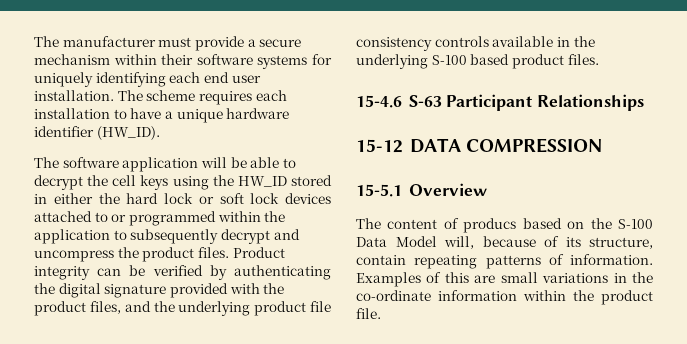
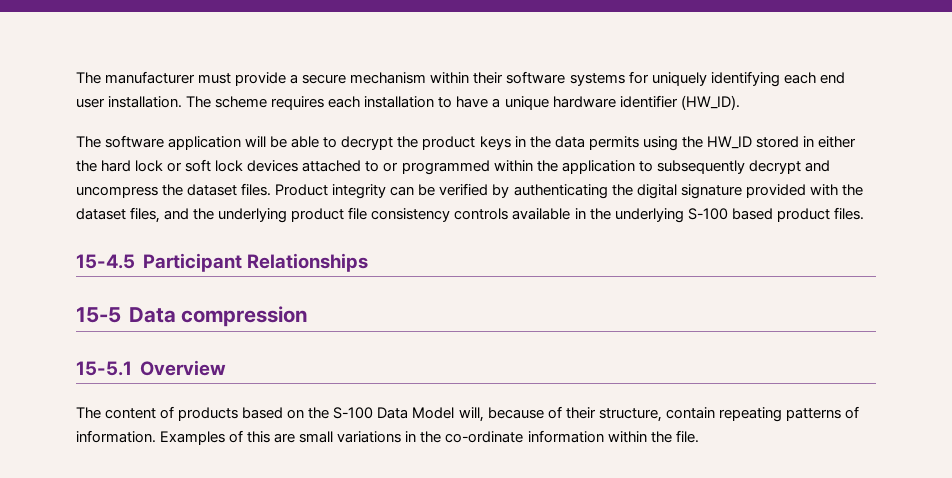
- The software application will be able to decrypt the cell keys using the HW_ID stored in either the hard lock or soft lock devices attached to or programmed within the application to subsequently decrypt and uncompress the product files.
+ The software application will be able to decrypt the product keys in the data permits using the HW_ID stored in either the hard lock or soft lock devices attached to or programmed within the application to subsequently decrypt and uncompress the dataset files.
- Product integrity can be verified by authenticating the digital signature provided with the product files, and the underlying product file consistency controls available in the underlying S-100 based product files.
+ Product integrity can be verified by authenticating the digital signature provided with the dataset files, and the underlying product file consistency controls available in the underlying S-100 based product files.
- 15-4.6 S-63 Participant Relationships
+ 15-4.5 Participant Relationships
- 15-12 DATA COMPRESSION
+ 15-5 Data compression
- The content of producs based on the S-100 Data Model will, because of its structure, contain repeating patterns of information.
+ The content of products based on the S-100 Data Model will, because of their structure, contain repeating patterns of information.
- Examples of this are small variations in the co-ordinate information within the product file.
+ Examples of this are small variations in the co-ordinate information within the file.

